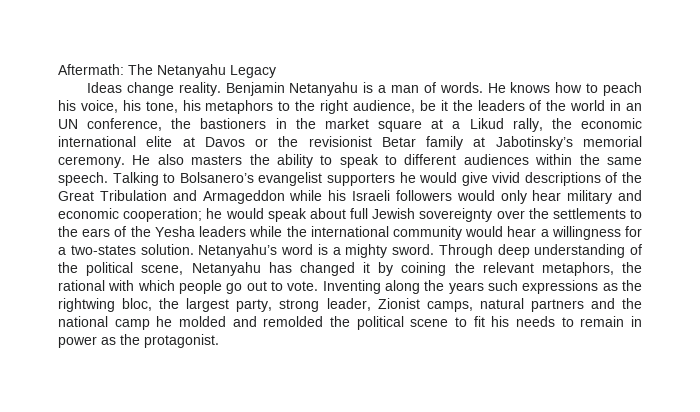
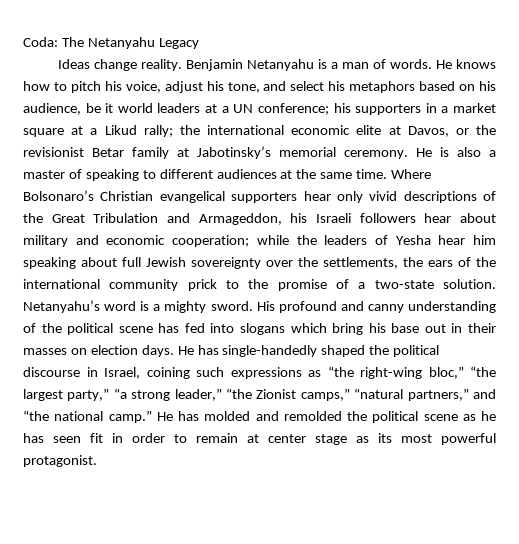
- Aftermath: The Netanyahu Legacy
+ Coda: The Netanyahu Legacy
- He knows how to peach his voice, his tone, his metaphors to the right audience, be it the leaders of the world in an UN conference, the bastioners in the market square at a Likud rally, the economic international elite at Davos or the revisionist Betar family at Jabotinsky’s memorial ceremony.
+ He knows how to pitch his voice, adjust his tone, and select his metaphors based on his audience, be it world leaders at a UN conference; his supporters in a market square at a Likud rally; the international economic elite at Davos, or the revisionist Betar family at Jabotinsky’s memorial ceremony.
- He also masters the ability to speak to different audiences within the same speech. Talking to Bolsanero’s evangelist supporters he would give vivid descriptions of the Great Tribulation and Armageddon while his Israeli followers would only hear military and economic cooperation; he would speak about full Jewish sovereignty over the settlements to the ears of the Yesha leaders while the international community would hear a willingness for a two-states solution.
+ He is also a master of speaking to different audiences at the same time. Where Bolsonaro’s Christian evangelical supporters hear only vivid descriptions of the Great Tribulation and Armageddon, his Israeli followers hear about military and economic cooperation; while the leaders of Yesha hear him speaking about full Jewish sovereignty over the settlements, the ears of the international community prick to the promise of a two-state solution.
- Through deep understanding of the political scene, Netanyahu has changed it by coining the relevant metaphors, the rational with which people go out to vote. Inventing along the years such expressions as the rightwing bloc, the largest party, strong leader, Zionist camps, natural partners and the national camp he molded and remolded the political scene to fit his needs to remain in power as the protagonist.
+ His profound and canny understanding of the political scene has fed into slogans which bring his base out in their masses on election days. He has single-handedly shaped the political discourse in Israel, coining such expressions as “the right-wing bloc,” “the largest party,” “a strong leader,” “the Zionist camps,” “natural partners,” and “the national camp.” He has molded and remolded the political scene as he has seen fit in order to remain at center stage as its most powerful protagonist.

